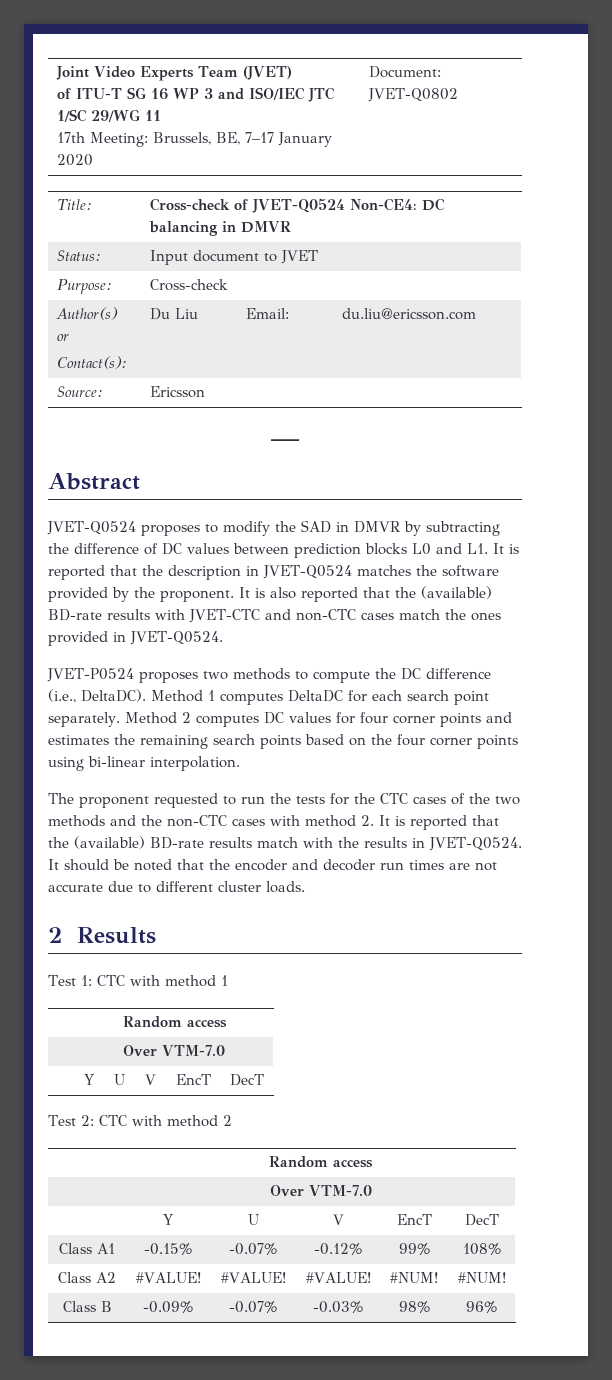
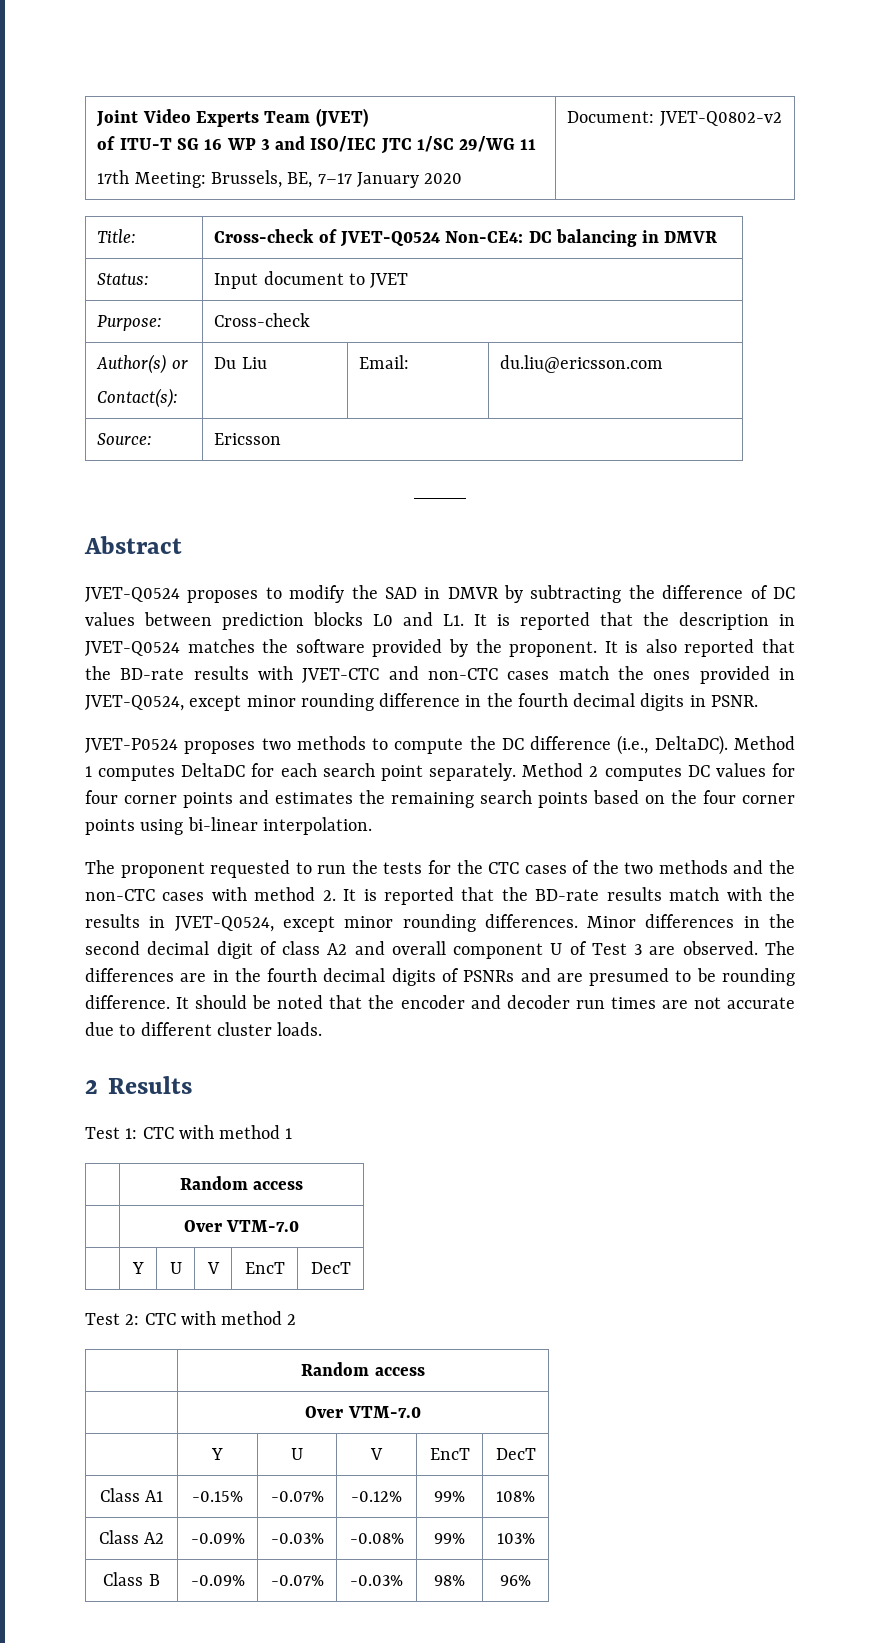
  Joint Video Experts Team (JVET)
  of ITU-T SG 16 WP 3 and ISO/IEC JTC 1/SC 29/WG 11
- 17th Meeting: Brussels, BE, 7–17 January 2020 | Document: JVET-Q0802
+ 17th Meeting: Brussels, BE, 7–17 January 2020 | Document: JVET-Q0802-v2
- It is also reported that the (available) BD-rate results with JVET-CTC and non-CTC cases match the ones provided in JVET-Q0524.
+ It is also reported that the BD-rate results with JVET-CTC and non-CTC cases match the ones provided in JVET-Q0524, except minor rounding difference in the fourth decimal digits in PSNR.
- The proponent requested to run the tests for the CTC cases of the two methods and the non-CTC cases with method 2. It is reported that the (available) BD-rate results match with the results in JVET-Q0524.
+ The proponent requested to run the tests for the CTC cases of the two methods and the non-CTC cases with method 2. It is reported that the BD-rate results match with the results in JVET-Q0524, except minor rounding differences. Minor differences in the second decimal digit of class A2 and overall component U of Test 3 are observed. The differences are in the fourth decimal digits of PSNRs and are presumed to be rounding difference.
- Class A2 | #VALUE! | #VALUE! | #VALUE! | #NUM! | #NUM!
+ Class A2 | -0.09% | -0.03% | -0.08% | 99% | 103%

